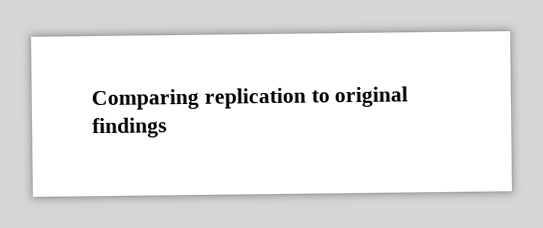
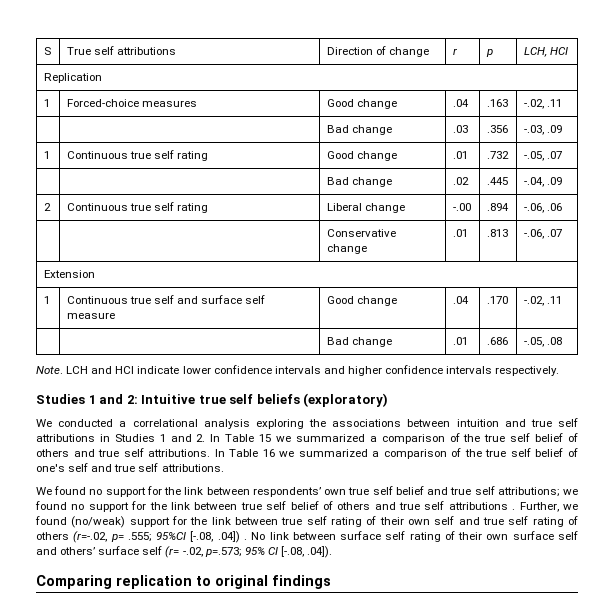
+ S | True self attributions | Direction of change | r | p | LCH, HCI
+ Replication
+ 1 | Forced-choice measures | Good change | .04 | .163 | -.02, .11
+ | | Bad change | .03 | .356 | -.03, .09
+ 1 | Continuous true self rating | Good change | .01 | .732 | -.05, .07
+ | | Bad change | .02 | .445 | -.04, .09
+ 2 | Continuous true self rating | Liberal change | -.00 | .894 | -.06, .06
+ | | Conservative change | .01 | .813 | -.06, .07
+ Extension
+ 1 | Continuous true self and surface self measure | Good change | .04 | .170 | -.02, .11
+ | | Bad change | .01 | .686 | -.05, .08
+ Note. LCH and HCI indicate lower confidence intervals and higher confidence intervals respectively.
+ Studies 1 and 2: Intuitive true self beliefs (exploratory)
+ We conducted a correlational analysis exploring the associations between intuition and true self attributions in Studies 1 and 2. In Table 15 we summarized a comparison of the true self belief of others and true self attributions. In Table 16 we summarized a comparison of the true self belief of one's self and true self attributions.
+ We found no support for the link between respondents’ own true self belief and true self attributions; we found no support for the link between true self belief of others and true self attributions . Further, we found (no/weak) support for the link between true self rating of their own self and true self rating of others (r=-.02, p= .555; 95%CI [-.08, .04]) . No link between surface self rating of their own surface self and others’ surface self (r= -.02, p=.573; 95% CI [-.08, .04]).

